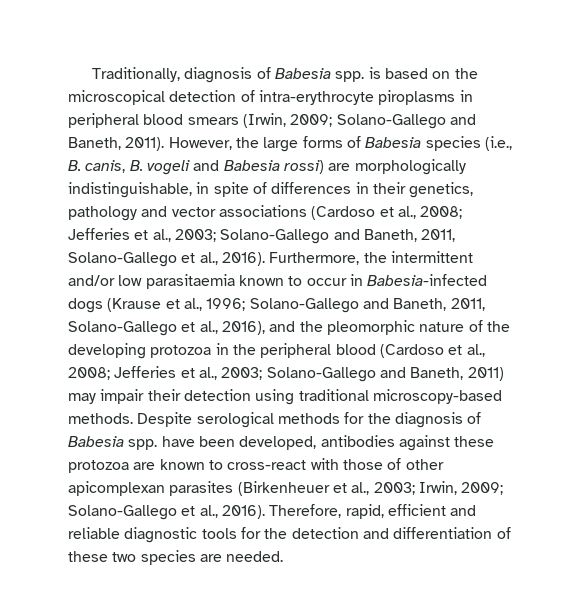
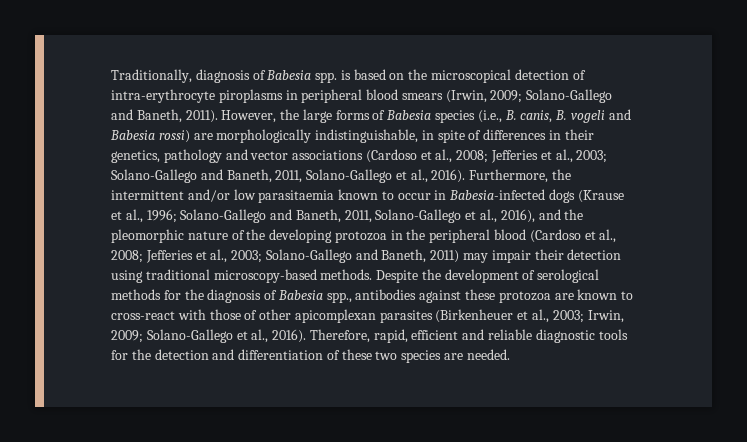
- Despite serological methods for the diagnosis of Babesia spp. have been developed, antibodies against these protozoa are known to cross-react with those of other apicomplexan parasites (Birkenheuer et al., 2003; Irwin, 2009; Solano-Gallego et al., 2016).
+ Despite the development of serological methods for the diagnosis of Babesia spp., antibodies against these protozoa are known to cross-react with those of other apicomplexan parasites (Birkenheuer et al., 2003; Irwin, 2009; Solano-Gallego et al., 2016).

